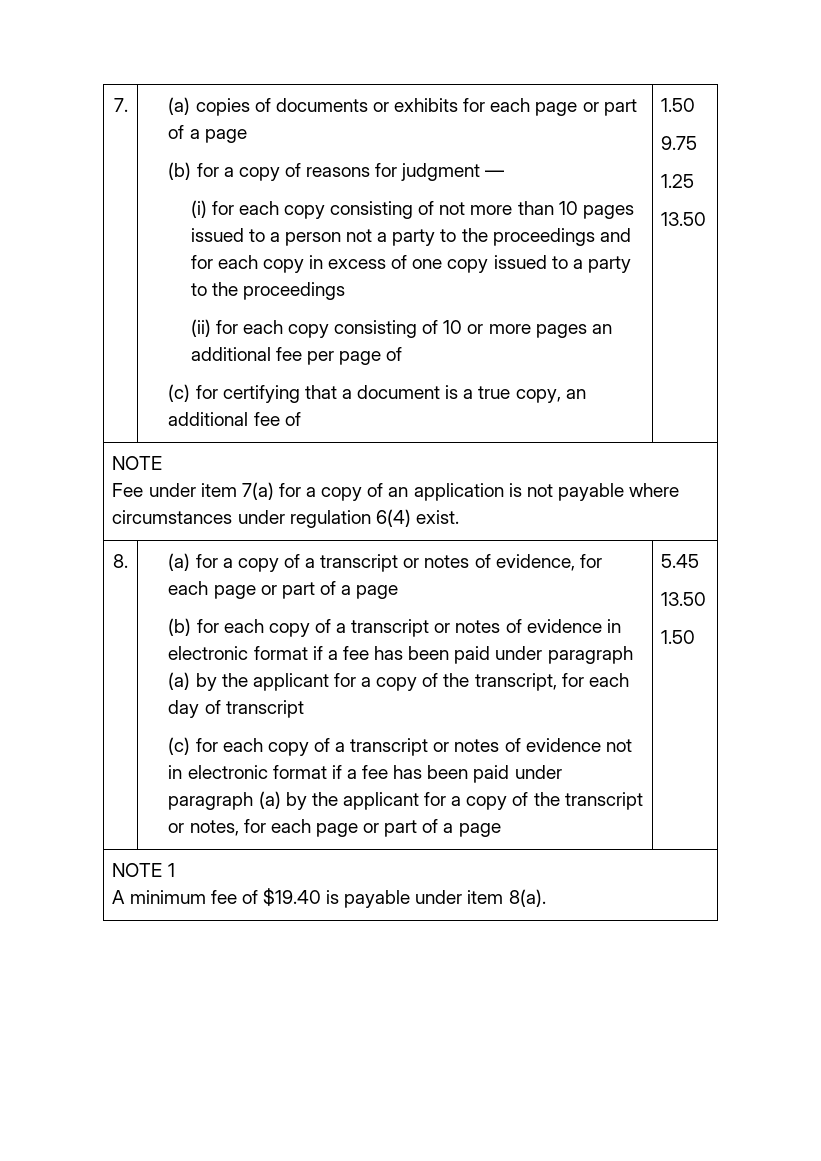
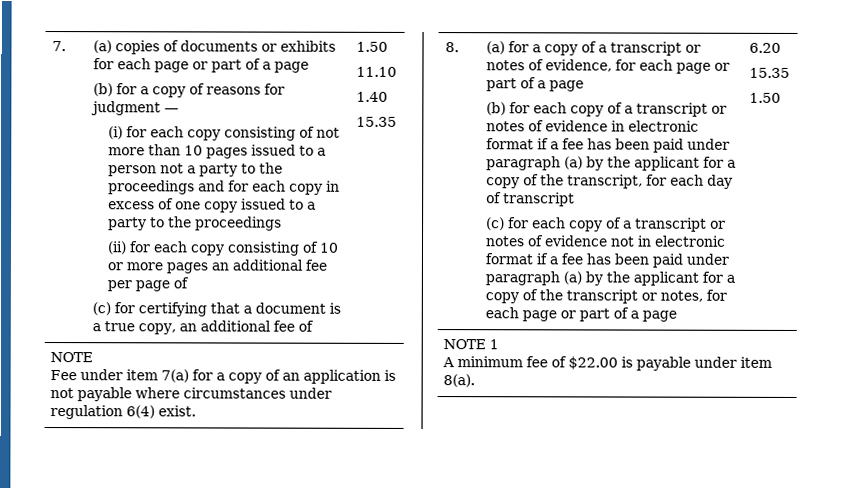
- 9.75
- 1.25
- 13.50
+ 11.10
+ 1.40
+ 15.35
- 5.45
- 13.50
+ 6.20
+ 15.35
  NOTE 1
- A minimum fee of $19.40 is payable under item 8(a).
+ A minimum fee of $22.00 is payable under item 8(a).

